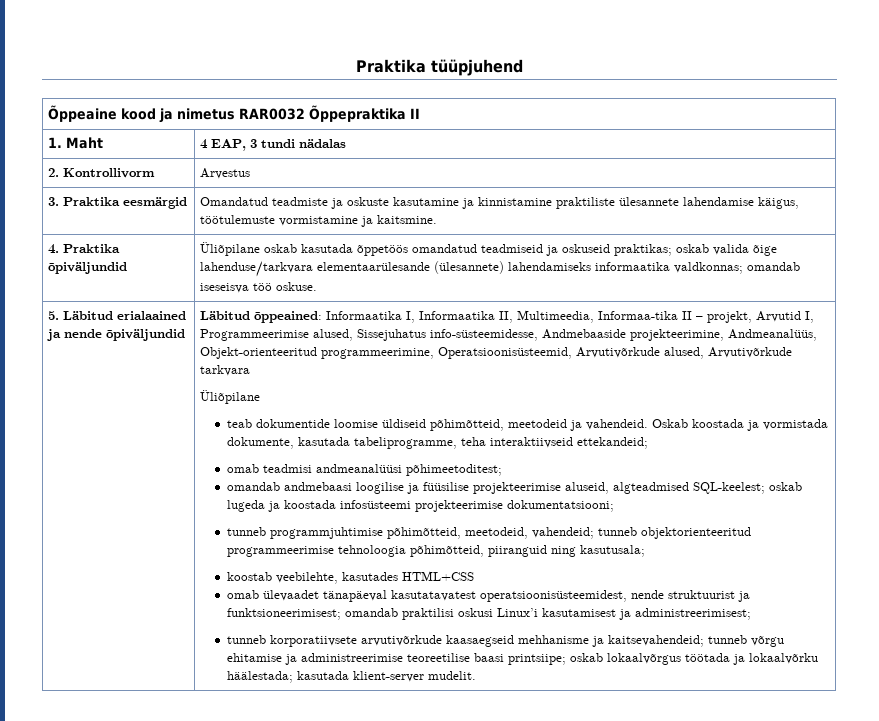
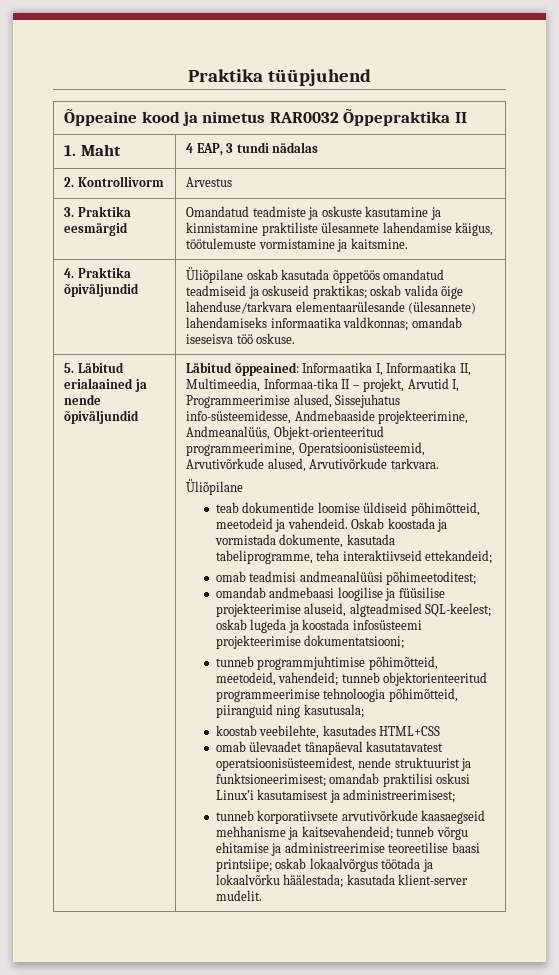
- Läbitud õppeained: Informaatika I, Informaatika II, Multimeedia, Informaa-tika II – projekt, Arvutid I, Programmeerimise alused, Sissejuhatus info-süsteemidesse, Andmebaaside projekteerimine, Andmeanalüüs, Objekt-orienteeritud programmeerimine, Operatsioonisüsteemid, Arvutivõrkude alused, Arvutivõrkude tarkvara
+ Läbitud õppeained: Informaatika I, Informaatika II, Multimeedia, Informaa-tika II – projekt, Arvutid I, Programmeerimise alused, Sissejuhatus info-süsteemidesse, Andmebaaside projekteerimine, Andmeanalüüs, Objekt-orienteeritud programmeerimine, Operatsioonisüsteemid, Arvutivõrkude alused, Arvutivõrkude tarkvara.

